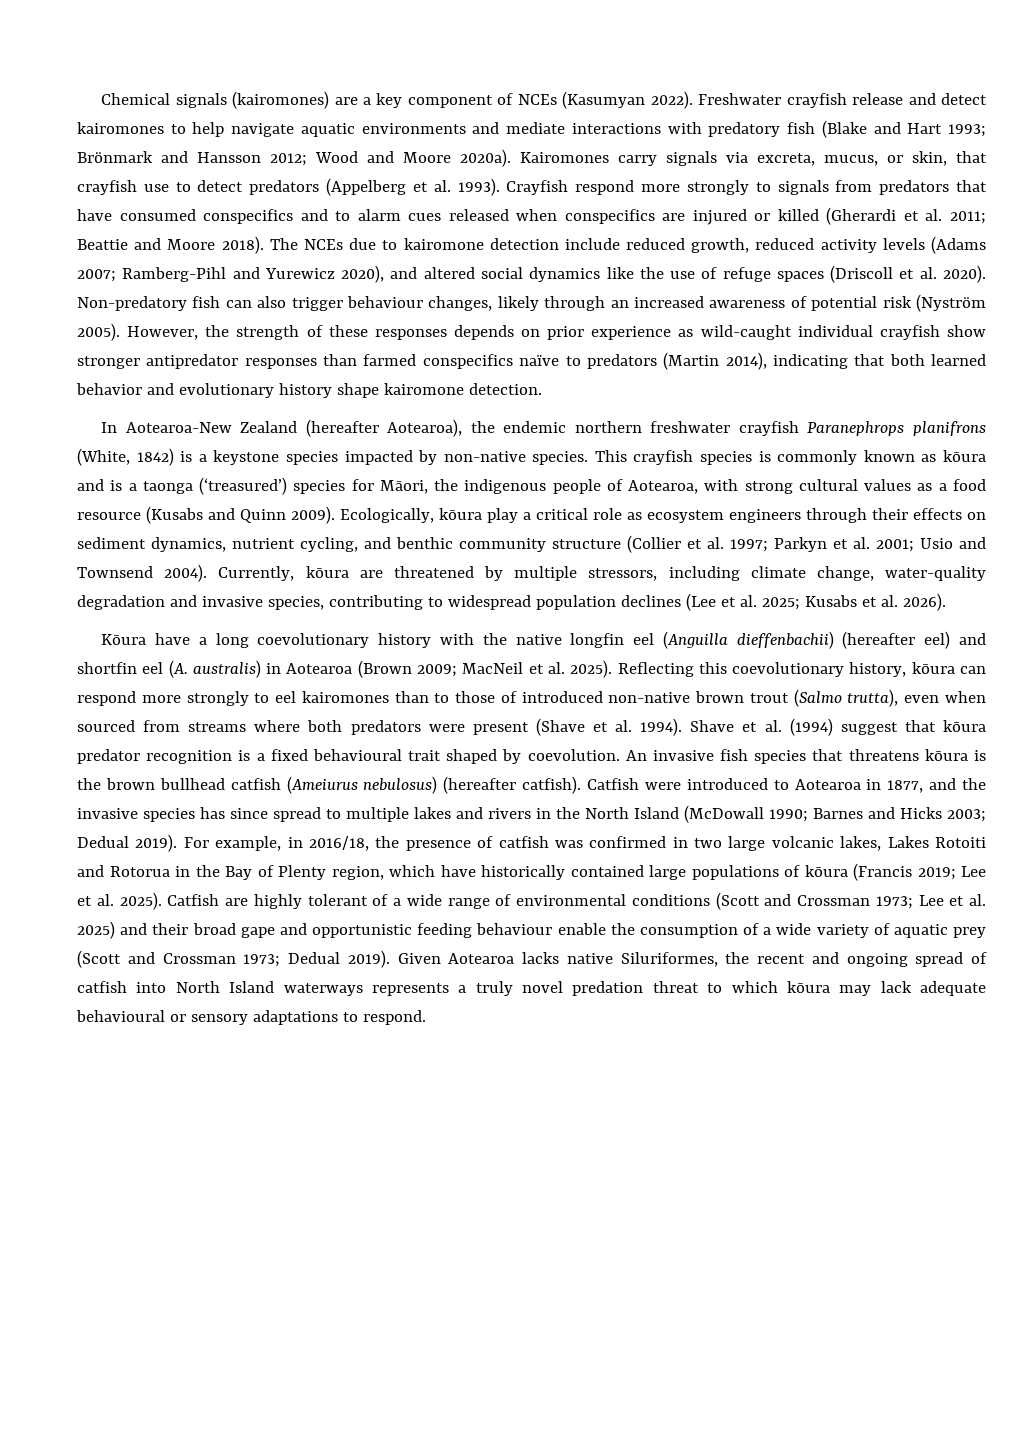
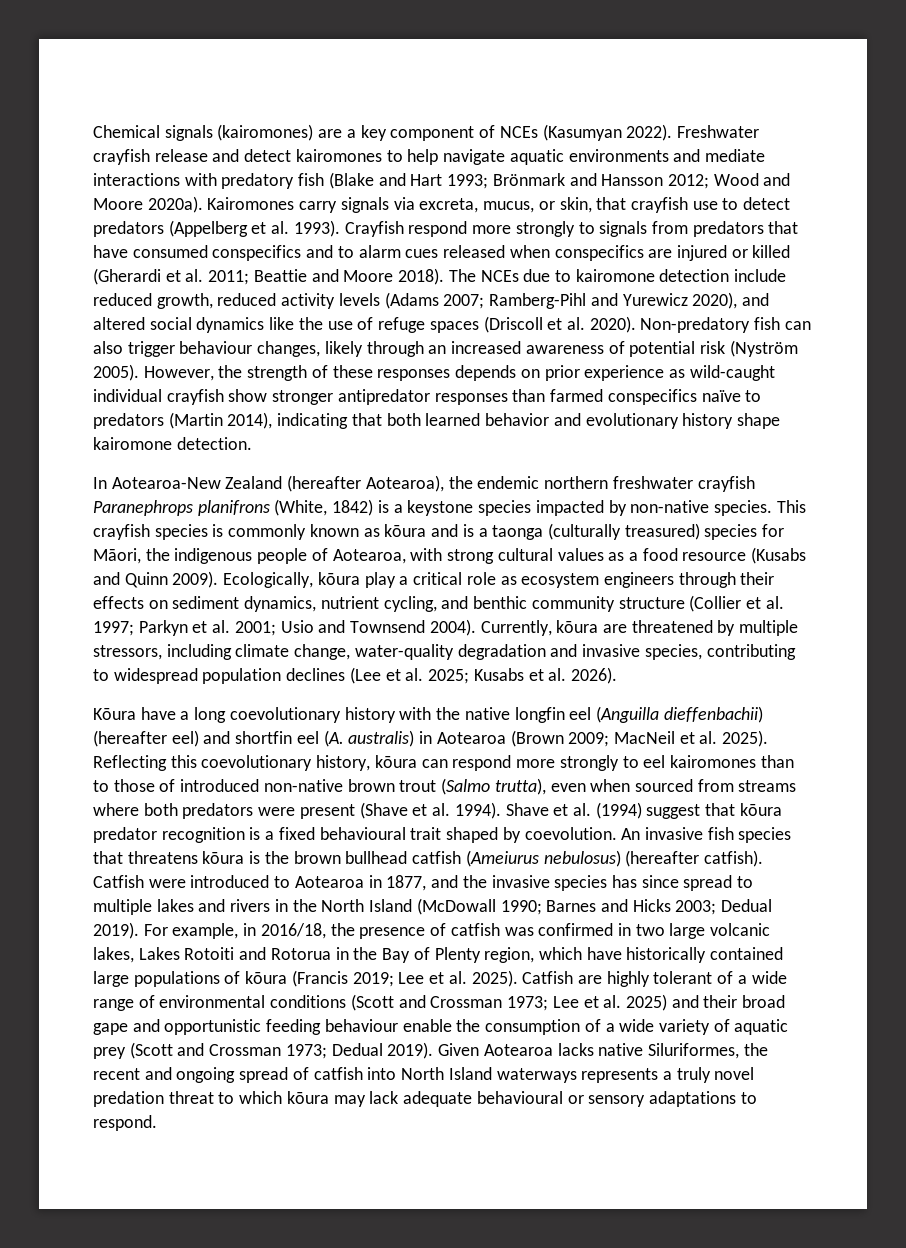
- This crayfish species is commonly known as kōura and is a taonga (‘treasured’) species for Māori, the indigenous people of Aotearoa, with strong cultural values as a food resource (Kusabs and Quinn 2009).
+ This crayfish species is commonly known as kōura and is a taonga (culturally treasured) species for Māori, the indigenous people of Aotearoa, with strong cultural values as a food resource (Kusabs and Quinn 2009).

